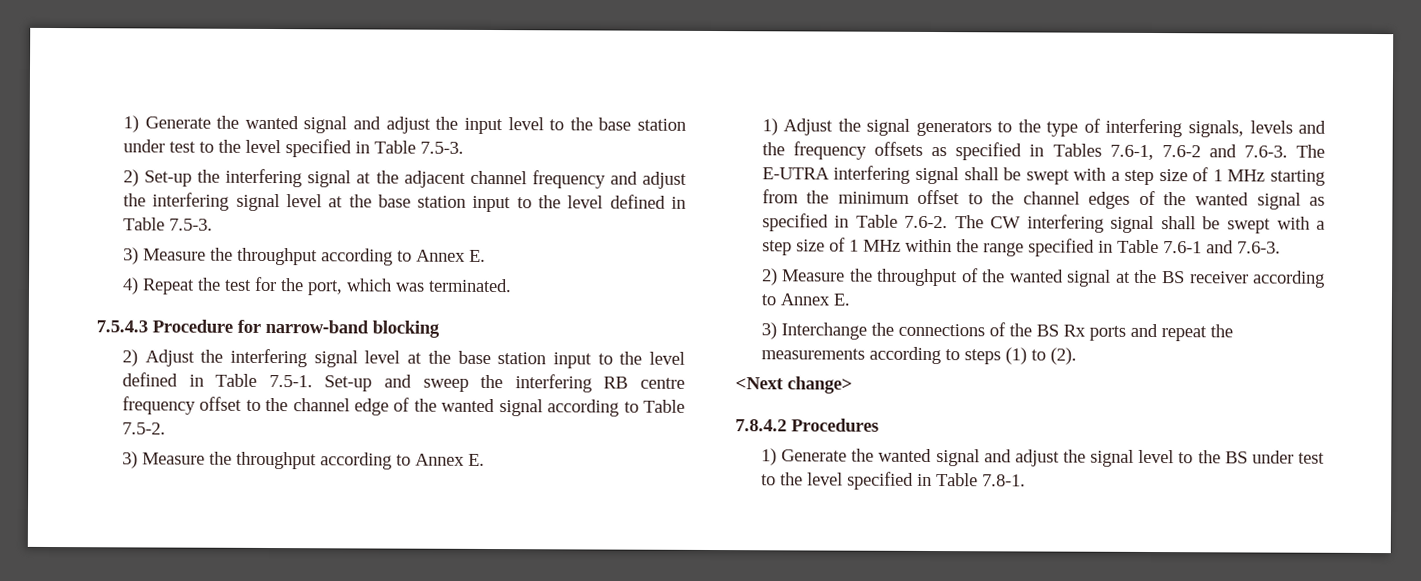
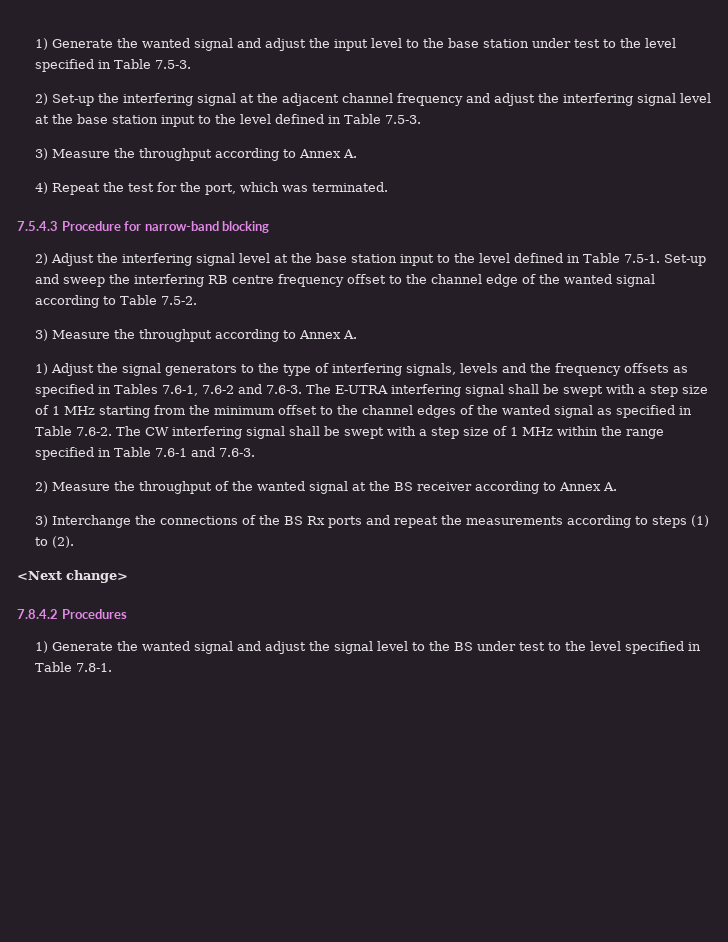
  2) Set-up the interfering signal at the adjacent channel frequency and adjust the interfering signal level at the base station input to the level defined in Table 7.5-3.
- 3) Measure the throughput according to Annex E.
+ 3) Measure the throughput according to Annex A.
  2) Adjust the interfering signal level at the base station input to the level defined in Table 7.5-1. Set-up and sweep the interfering RB centre frequency offset to the channel edge of the wanted signal according to Table 7.5-2.
- 3) Measure the throughput according to Annex E.
+ 3) Measure the throughput according to Annex A.
- 2) Measure the throughput of the wanted signal at the BS receiver according to Annex E.
+ 2) Measure the throughput of the wanted signal at the BS receiver according to Annex A.

